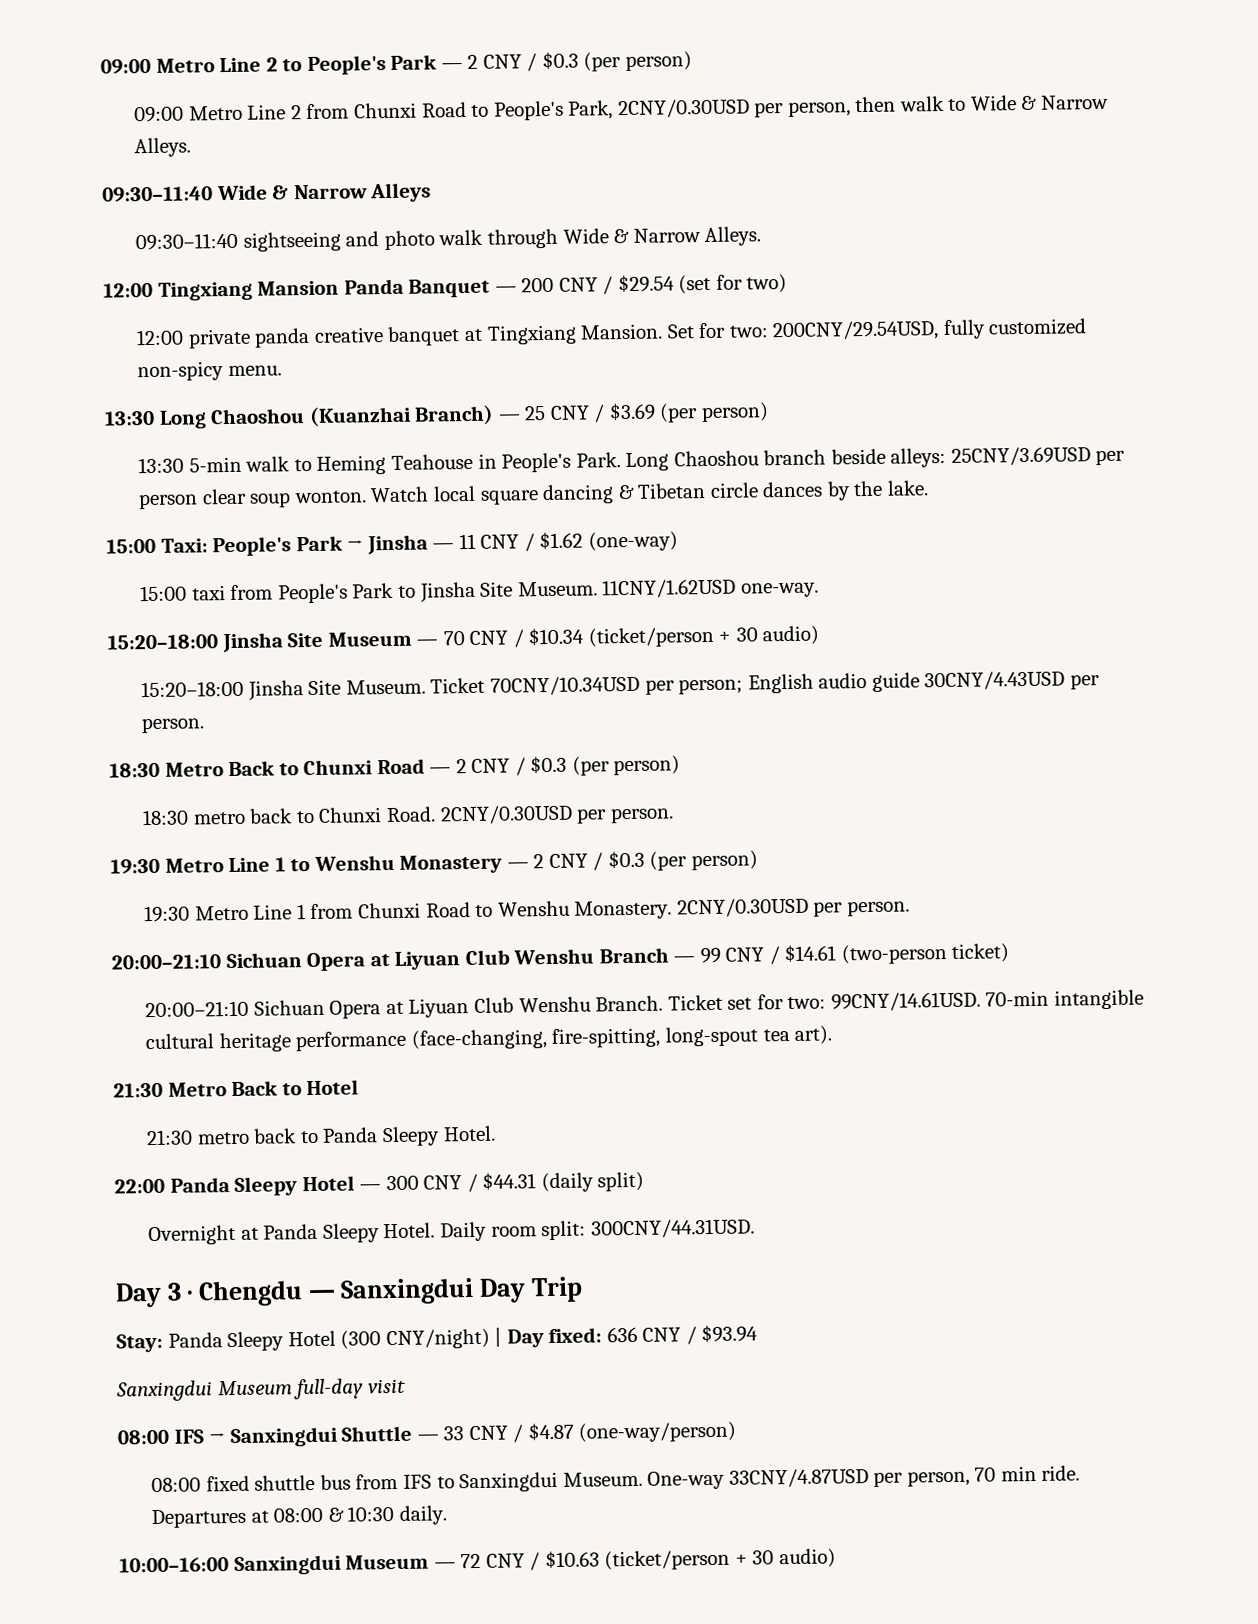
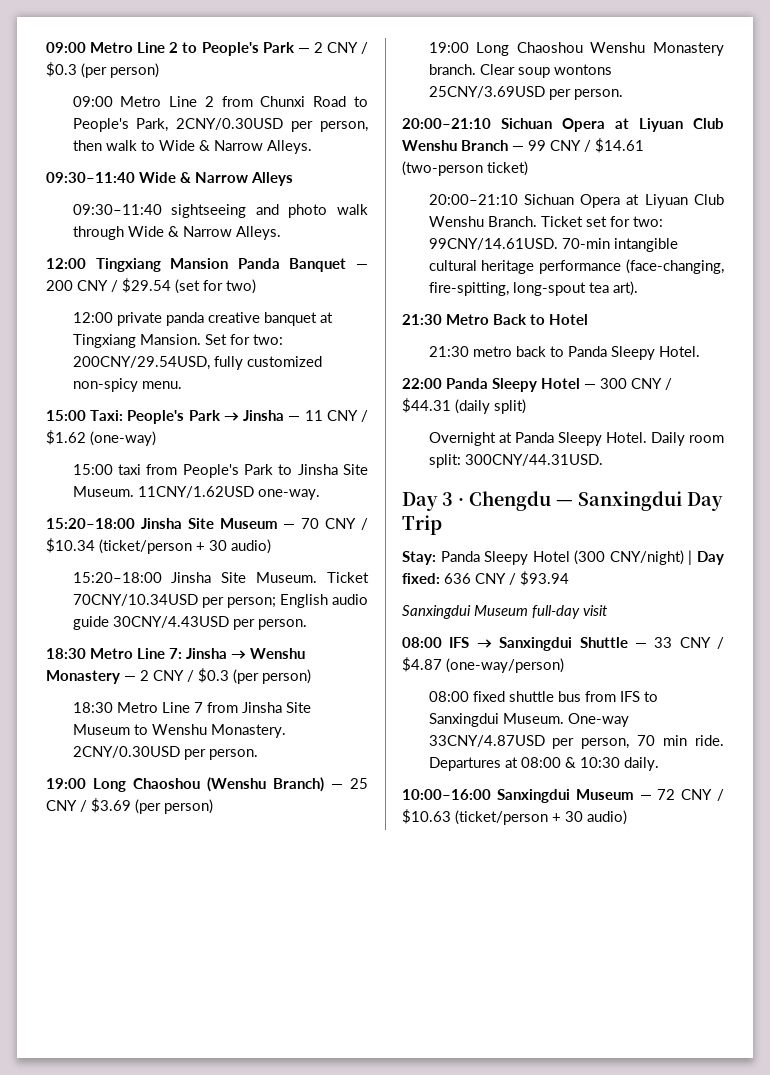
- 13:30 Long Chaoshou (Kuanzhai Branch) — 25 CNY / $3.69 (per person)
- 13:30 5-min walk to Heming Teahouse in People's Park. Long Chaoshou branch beside alleys: 25CNY/3.69USD per person clear soup wonton. Watch local square dancing & Tibetan circle dances by the lake.
- 18:30 Metro Back to Chunxi Road — 2 CNY / $0.3 (per person)
- 18:30 metro back to Chunxi Road. 2CNY/0.30USD per person.
- 19:30 Metro Line 1 to Wenshu Monastery — 2 CNY / $0.3 (per person)
+ 18:30 Metro Line 7: Jinsha → Wenshu Monastery — 2 CNY / $0.3 (per person)
- 19:30 Metro Line 1 from Chunxi Road to Wenshu Monastery.
+ 18:30 Metro Line 7 from Jinsha Site Museum to Wenshu Monastery.
+ 19:00 Long Chaoshou (Wenshu Branch) — 25 CNY / $3.69 (per person)
+ 19:00 Long Chaoshou Wenshu Monastery branch. Clear soup wontons 25CNY/3.69USD per person.

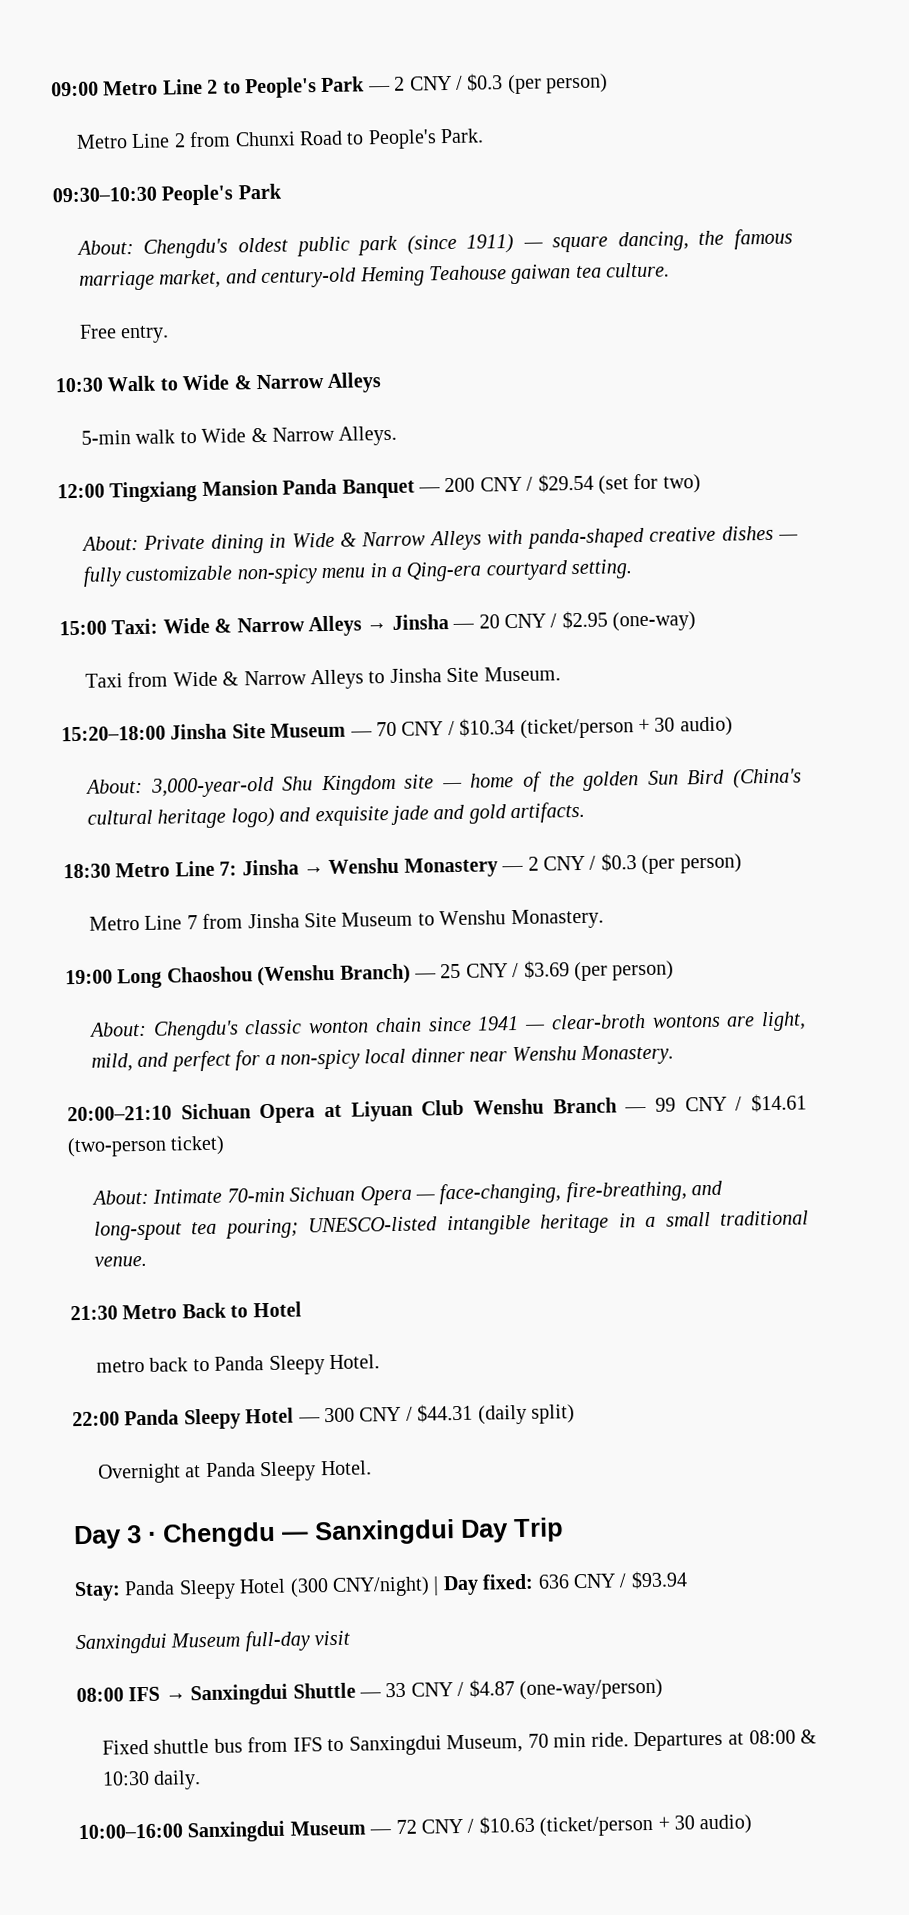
- 09:00 Metro Line 2 from Chunxi Road to People's Park, 2CNY/0.30USD per person, then walk to Wide & Narrow Alleys.
- 09:30–11:40 Wide & Narrow Alleys
- 09:30–11:40 sightseeing and photo walk through Wide & Narrow Alleys.
+ Metro Line 2 from Chunxi Road to People's Park.
+ 09:30–10:30 People's Park
+ About: Chengdu's oldest public park (since 1911) — square dancing, the famous marriage market, and century-old Heming Teahouse gaiwan tea culture.
+ Free entry.
+ 10:30 Walk to Wide & Narrow Alleys
+ 5-min walk to Wide & Narrow Alleys.
- 12:00 private panda creative banquet at Tingxiang Mansion. Set for two: 200CNY/29.54USD, fully customized non-spicy menu.
- 15:00 Taxi: People's Park → Jinsha — 11 CNY / $1.62 (one-way)
+ About: Private dining in Wide & Narrow Alleys with panda-shaped creative dishes — fully customizable non-spicy menu in a Qing-era courtyard setting.
+ 15:00 Taxi: Wide & Narrow Alleys → Jinsha — 20 CNY / $2.95 (one-way)
- 15:00 taxi from People's Park to Jinsha Site Museum. 11CNY/1.62USD one-way.
+ Taxi from Wide & Narrow Alleys to Jinsha Site Museum.
- 15:20–18:00 Jinsha Site Museum. Ticket 70CNY/10.34USD per person; English audio guide 30CNY/4.43USD per person.
+ About: 3,000-year-old Shu Kingdom site — home of the golden Sun Bird (China's cultural heritage logo) and exquisite jade and gold artifacts.
- 18:30 Metro Line 7 from Jinsha Site Museum to Wenshu Monastery. 2CNY/0.30USD per person.
+ Metro Line 7 from Jinsha Site Museum to Wenshu Monastery.
- 19:00 Long Chaoshou Wenshu Monastery branch. Clear soup wontons 25CNY/3.69USD per person.
+ About: Chengdu's classic wonton chain since 1941 — clear-broth wontons are light, mild, and perfect for a non-spicy local dinner near Wenshu Monastery.
- 20:00–21:10 Sichuan Opera at Liyuan Club Wenshu Branch. Ticket set for two: 99CNY/14.61USD. 70-min intangible cultural heritage performance (face-changing, fire-spitting, long-spout tea art).
+ About: Intimate 70-min Sichuan Opera — face-changing, fire-breathing, and long-spout tea pouring; UNESCO-listed intangible heritage in a small traditional venue.
- 21:30 metro back to Panda Sleepy Hotel.
+ metro back to Panda Sleepy Hotel.
- Daily room split: 300CNY/44.31USD.
- 08:00 fixed shuttle bus from IFS to Sanxingdui Museum. One-way 33CNY/4.87USD per person, 70 min ride.
+ Fixed shuttle bus from IFS to Sanxingdui Museum, 70 min ride.

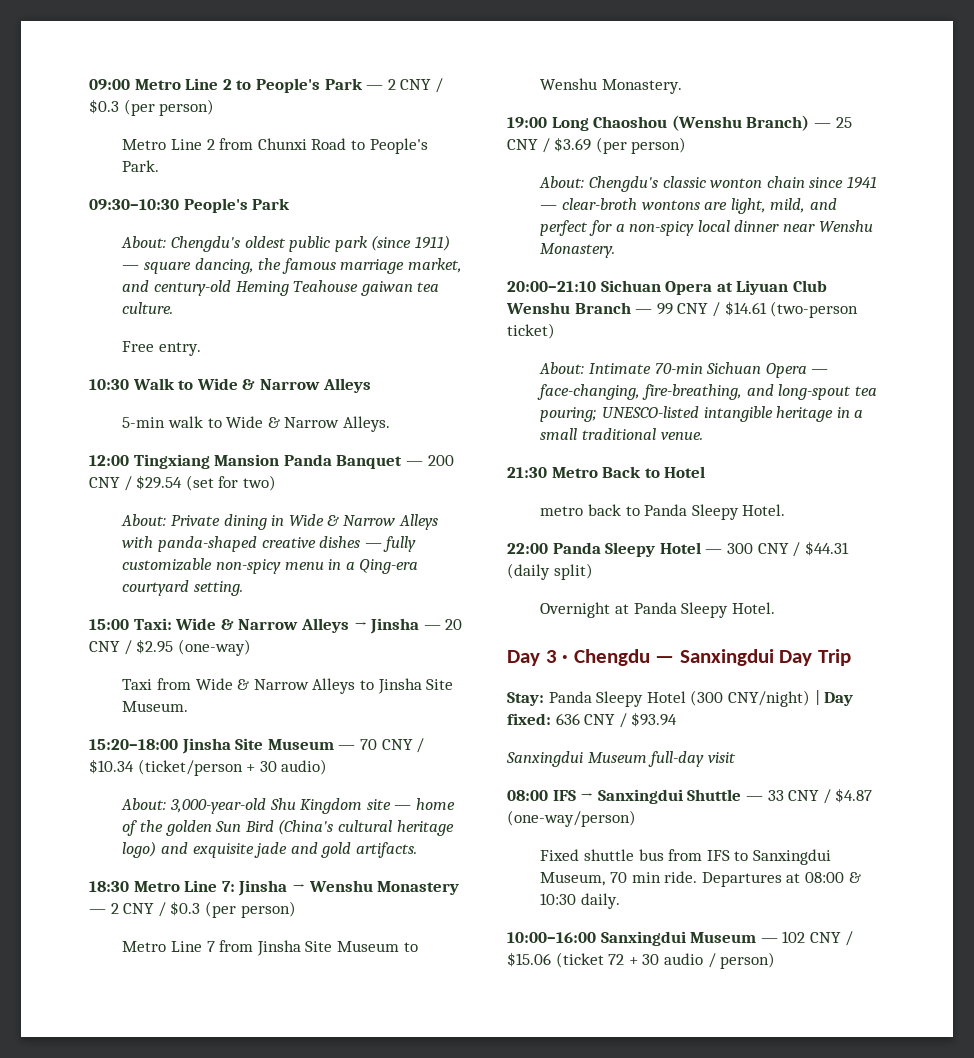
- 10:00–16:00 Sanxingdui Museum — 72 CNY / $10.63 (ticket/person + 30 audio)
+ 10:00–16:00 Sanxingdui Museum — 102 CNY / $15.06 (ticket 72 + 30 audio / person)

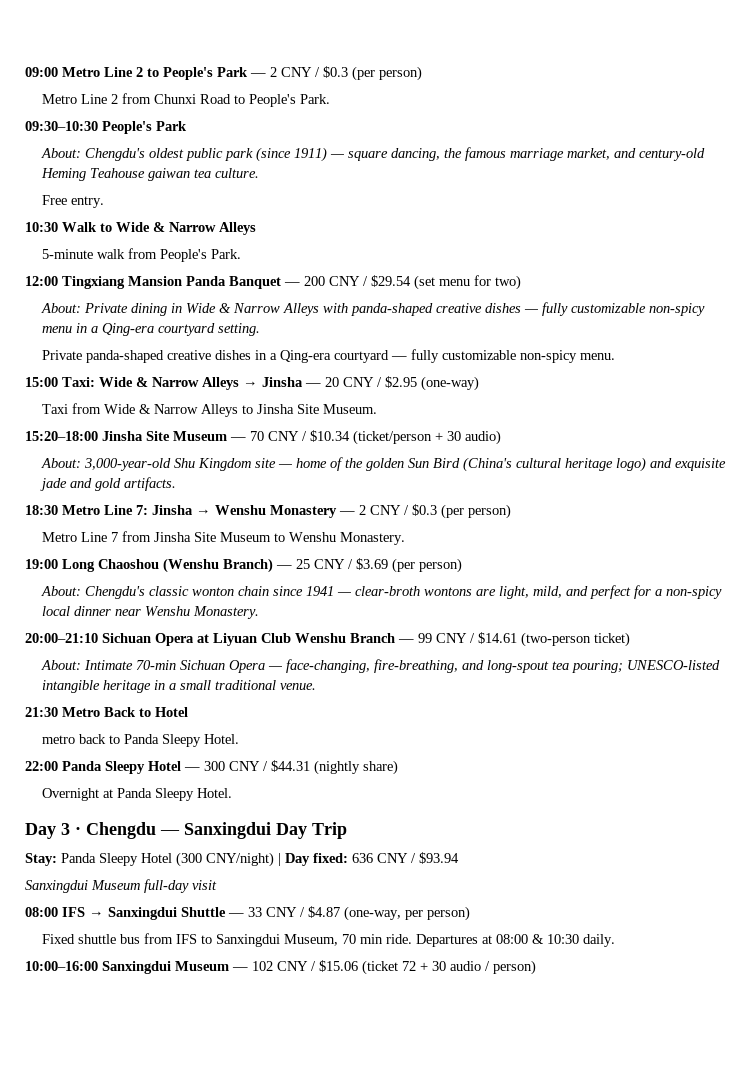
- 5-min walk to Wide & Narrow Alleys.
+ 5-minute walk from People's Park.
- 12:00 Tingxiang Mansion Panda Banquet — 200 CNY / $29.54 (set for two)
+ 12:00 Tingxiang Mansion Panda Banquet — 200 CNY / $29.54 (set menu for two)
+ Private panda-shaped creative dishes in a Qing-era courtyard — fully customizable non-spicy menu.
- 22:00 Panda Sleepy Hotel — 300 CNY / $44.31 (daily split)
+ 22:00 Panda Sleepy Hotel — 300 CNY / $44.31 (nightly share)
- 08:00 IFS → Sanxingdui Shuttle — 33 CNY / $4.87 (one-way/person)
+ 08:00 IFS → Sanxingdui Shuttle — 33 CNY / $4.87 (one-way, per person)

